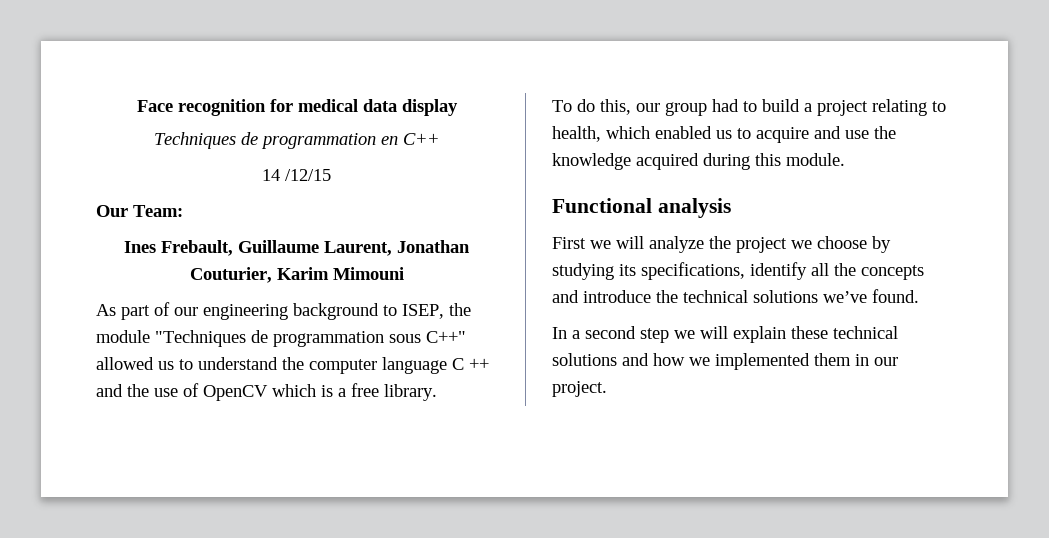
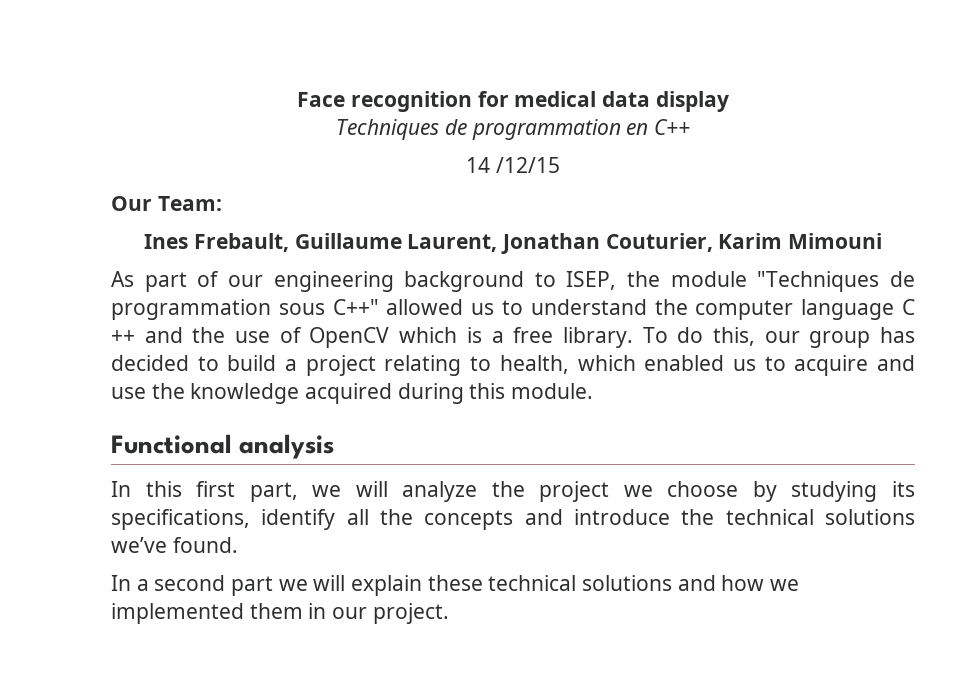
- As part of our engineering background to ISEP, the module "Techniques de programmation sous C++" allowed us to understand the computer language C ++ and the use of OpenCV which is a free library.
- To do this, our group had to build a project relating to health, which enabled us to acquire and use the knowledge acquired during this module.
+ As part of our engineering background to ISEP, the module "Techniques de programmation sous C++" allowed us to understand the computer language C ++ and the use of OpenCV which is a free library. To do this, our group has decided to build a project relating to health, which enabled us to acquire and use the knowledge acquired during this module.
- First we will analyze the project we choose by studying its specifications, identify all the concepts and introduce the technical solutions we’ve found.
+ In this first part, we will analyze the project we choose by studying its specifications, identify all the concepts and introduce the technical solutions we’ve found.
- In a second step we will explain these technical solutions and how we implemented them in our project.
+ In a second part we will explain these technical solutions and how we implemented them in our project.

